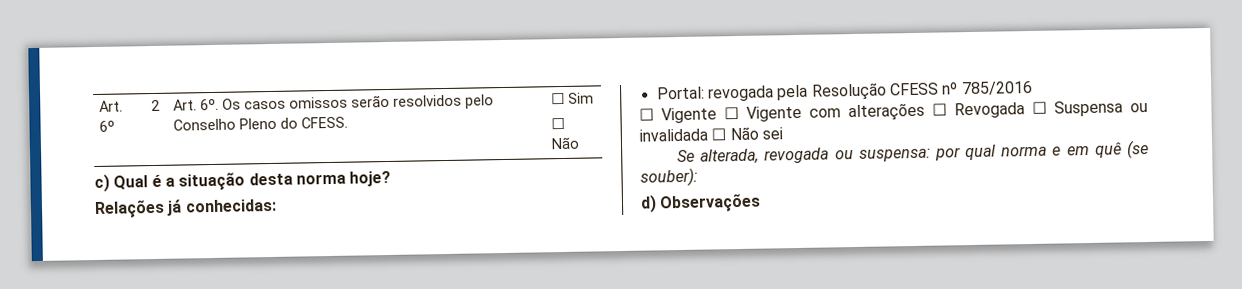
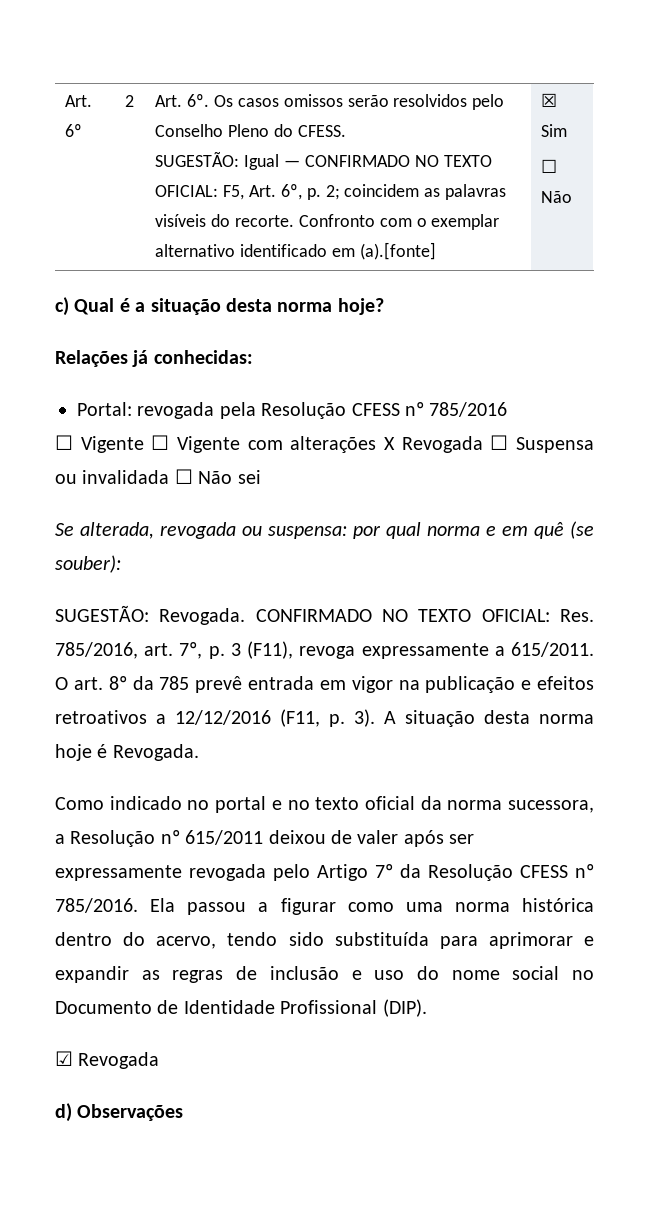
- ☐ Sim
+ SUGESTÃO: Igual — CONFIRMADO NO TEXTO OFICIAL: F5, Art. 6º, p. 2; coincidem as palavras visíveis do recorte. Confronto com o exemplar alternativo identificado em (a).[fonte] | ☒ Sim
- ☐ Vigente ☐ Vigente com alterações ☐ Revogada ☐ Suspensa ou invalidada ☐ Não sei
+ ☐ Vigente ☐ Vigente com alterações X Revogada ☐ Suspensa ou invalidada ☐ Não sei
+ SUGESTÃO: Revogada. CONFIRMADO NO TEXTO OFICIAL: Res. 785/2016, art. 7º, p. 3 (F11), revoga expressamente a 615/2011. O art. 8º da 785 prevê entrada em vigor na publicação e efeitos retroativos a 12/12/2016 (F11, p. 3). A situação desta norma hoje é Revogada.
+ Como indicado no portal e no texto oficial da norma sucessora, a Resolução nº 615/2011 deixou de valer após ser expressamente revogada pelo Artigo 7º da Resolução CFESS nº 785/2016. Ela passou a figurar como uma norma histórica dentro do acervo, tendo sido substituída para aprimorar e expandir as regras de inclusão e uso do nome social no Documento de Identidade Profissional (DIP).
+ ☑ Revogada

